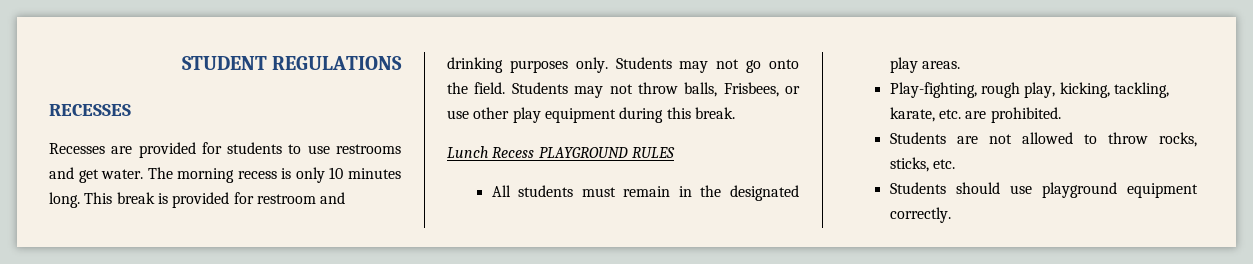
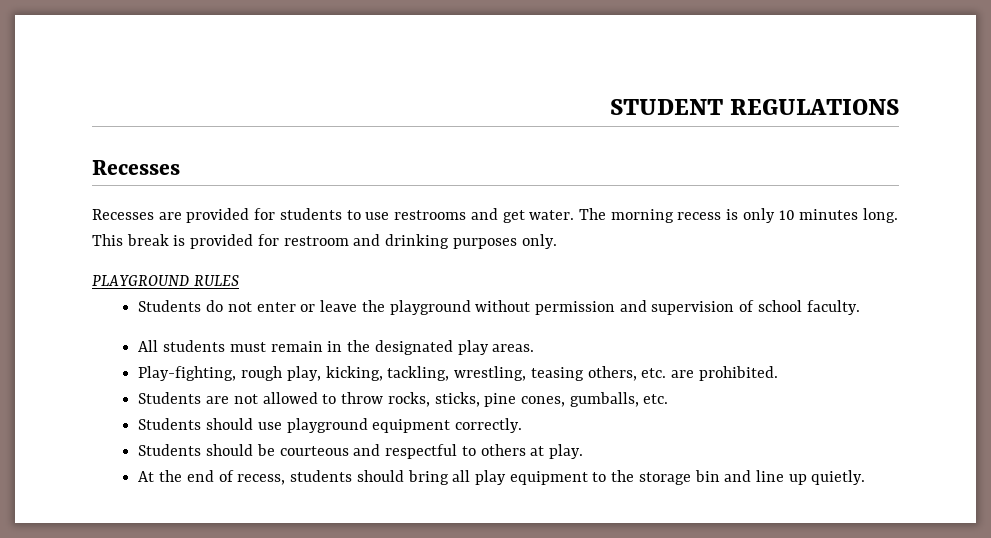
  STUDENT REGULATIONS
- RECESSES
+ Recesses
- This break is provided for restroom and drinking purposes only. Students may not go onto the field. Students may not throw balls, Frisbees, or use other play equipment during this break.
- Lunch Recess PLAYGROUND RULES
+ This break is provided for restroom and drinking purposes only.
+ PLAYGROUND RULES
+ Students do not enter or leave the playground without permission and supervision of school faculty.
- Play-fighting, rough play, kicking, tackling, karate, etc. are prohibited.
+ Play-fighting, rough play, kicking, tackling, wrestling, teasing others, etc. are prohibited.
- Students are not allowed to throw rocks, sticks, etc.
+ Students are not allowed to throw rocks, sticks, pine cones, gumballs, etc.
+ Students should be courteous and respectful to others at play.
+ At the end of recess, students should bring all play equipment to the storage bin and line up quietly.

